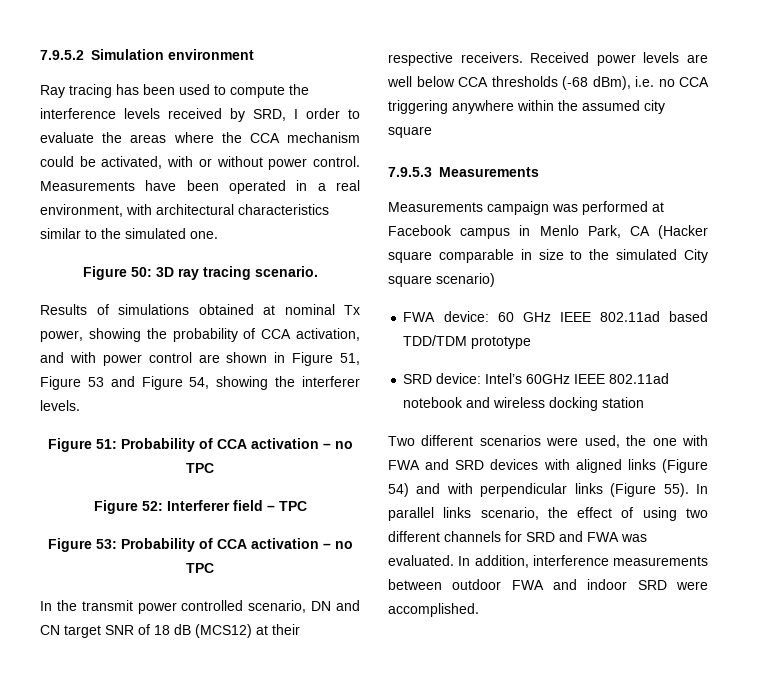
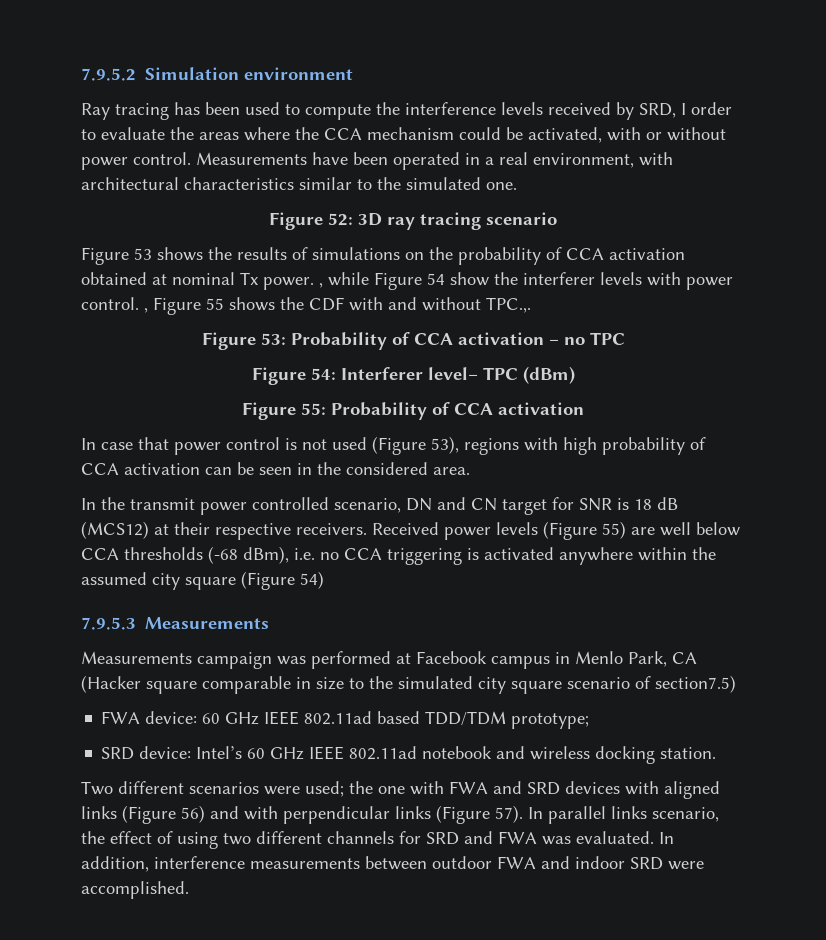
- Figure 50: 3D ray tracing scenario.
- Results of simulations obtained at nominal Tx power, showing the probability of CCA activation, and with power control are shown in Figure 51, Figure 53 and Figure 54, showing the interferer levels.
- Figure 51: Probability of CCA activation – no TPC
- Figure 52: Interferer field – TPC
+ Figure 52: 3D ray tracing scenario
+ Figure 53 shows the results of simulations on the probability of CCA activation obtained at nominal Tx power. , while Figure 54 show the interferer levels with power control. , Figure 55 shows the CDF with and without TPC.,.
+ Figure 54: Interferer level– TPC (dBm)
+ Figure 55: Probability of CCA activation
+ In case that power control is not used (Figure 53), regions with high probability of CCA activation can be seen in the considered area.
- In the transmit power controlled scenario, DN and CN target SNR of 18 dB (MCS12) at their respective receivers.
+ In the transmit power controlled scenario, DN and CN target for SNR is 18 dB (MCS12) at their respective receivers.
- Received power levels are well below CCA thresholds (-68 dBm), i.e. no CCA triggering anywhere within the assumed city square
+ Received power levels (Figure 55) are well below CCA thresholds (-68 dBm), i.e. no CCA triggering is activated anywhere within the assumed city square (Figure 54)
- Measurements campaign was performed at Facebook campus in Menlo Park, CA (Hacker square comparable in size to the simulated City square scenario)
+ Measurements campaign was performed at Facebook campus in Menlo Park, CA (Hacker square comparable in size to the simulated city square scenario of section7.5)
- FWA device: 60 GHz IEEE 802.11ad based TDD/TDM prototype
+ FWA device: 60 GHz IEEE 802.11ad based TDD/TDM prototype;
- SRD device: Intel’s 60GHz IEEE 802.11ad notebook and wireless docking station
+ SRD device: Intel’s 60 GHz IEEE 802.11ad notebook and wireless docking station.
- Two different scenarios were used, the one with FWA and SRD devices with aligned links (Figure 54) and with perpendicular links (Figure 55).
+ Two different scenarios were used; the one with FWA and SRD devices with aligned links (Figure 56) and with perpendicular links (Figure 57).

